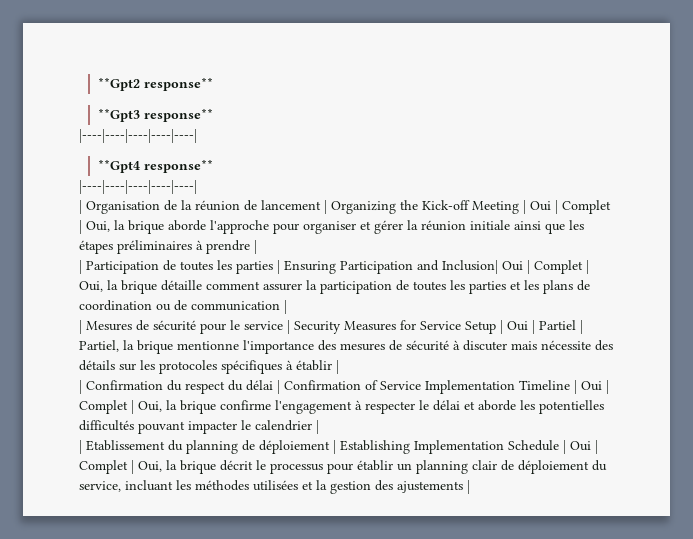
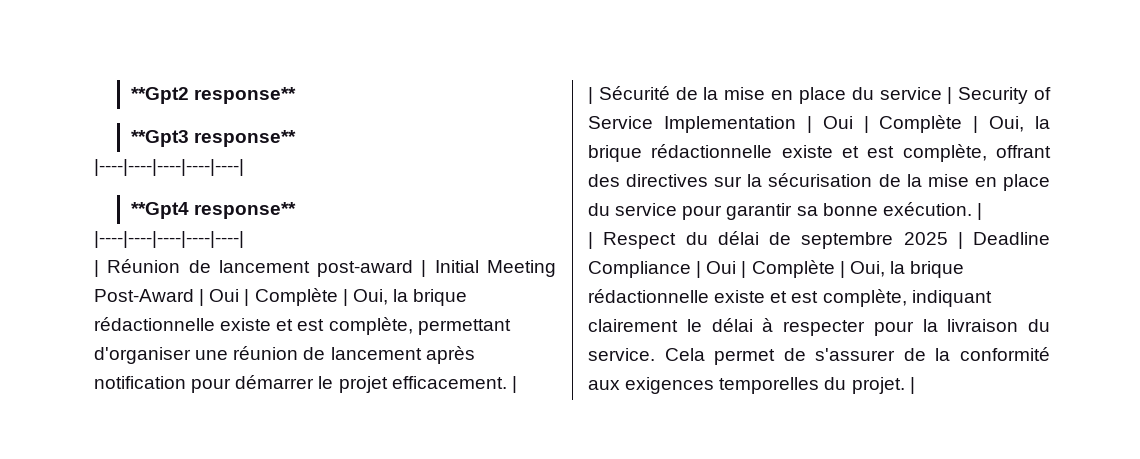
- | Organisation de la réunion de lancement | Organizing the Kick-off Meeting | Oui | Complet | Oui, la brique aborde l'approche pour organiser et gérer la réunion initiale ainsi que les étapes préliminaires à prendre |
- | Participation de toutes les parties | Ensuring Participation and Inclusion| Oui | Complet | Oui, la brique détaille comment assurer la participation de toutes les parties et les plans de coordination ou de communication |
- | Mesures de sécurité pour le service | Security Measures for Service Setup | Oui | Partiel | Partiel, la brique mentionne l'importance des mesures de sécurité à discuter mais nécessite des détails sur les protocoles spécifiques à établir |
- | Confirmation du respect du délai | Confirmation of Service Implementation Timeline | Oui | Complet | Oui, la brique confirme l'engagement à respecter le délai et aborde les potentielles difficultés pouvant impacter le calendrier |
- | Etablissement du planning de déploiement | Establishing Implementation Schedule | Oui | Complet | Oui, la brique décrit le processus pour établir un planning clair de déploiement du service, incluant les méthodes utilisées et la gestion des ajustements |
+ | Réunion de lancement post-award | Initial Meeting Post-Award | Oui | Complète | Oui, la brique rédactionnelle existe et est complète, permettant d'organiser une réunion de lancement après notification pour démarrer le projet efficacement. |
+ | Sécurité de la mise en place du service | Security of Service Implementation | Oui | Complète | Oui, la brique rédactionnelle existe et est complète, offrant des directives sur la sécurisation de la mise en place du service pour garantir sa bonne exécution. |
+ | Respect du délai de septembre 2025 | Deadline Compliance | Oui | Complète | Oui, la brique rédactionnelle existe et est complète, indiquant clairement le délai à respecter pour la livraison du service. Cela permet de s'assurer de la conformité aux exigences temporelles du projet. |

